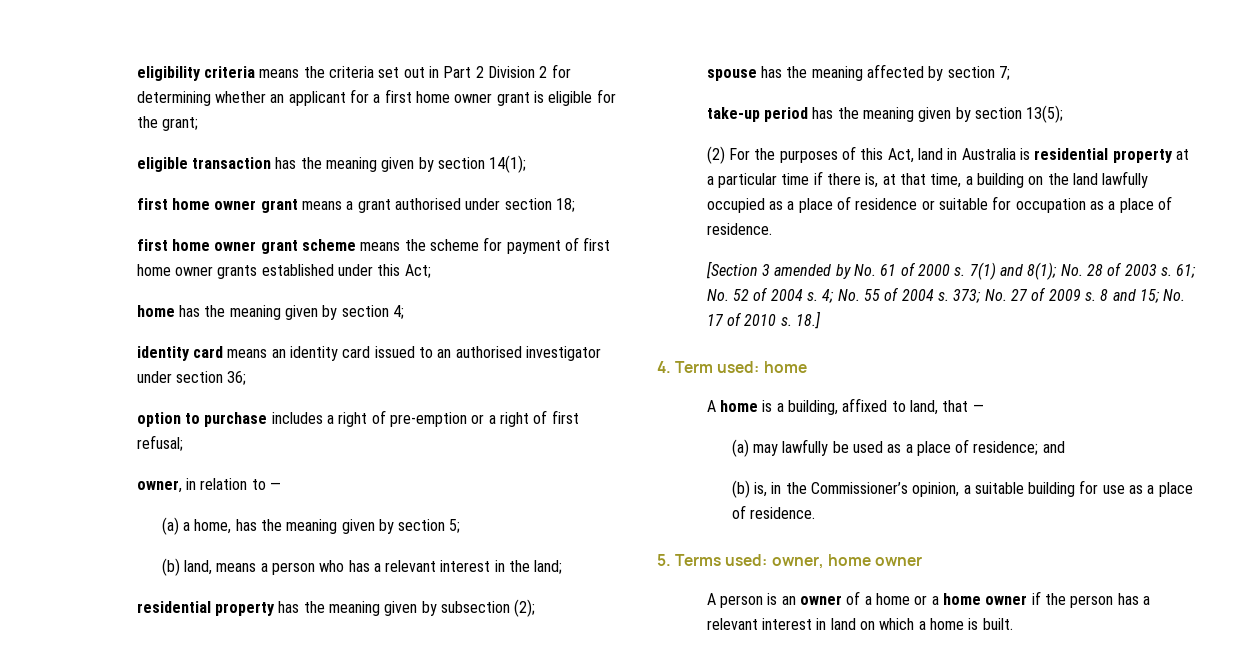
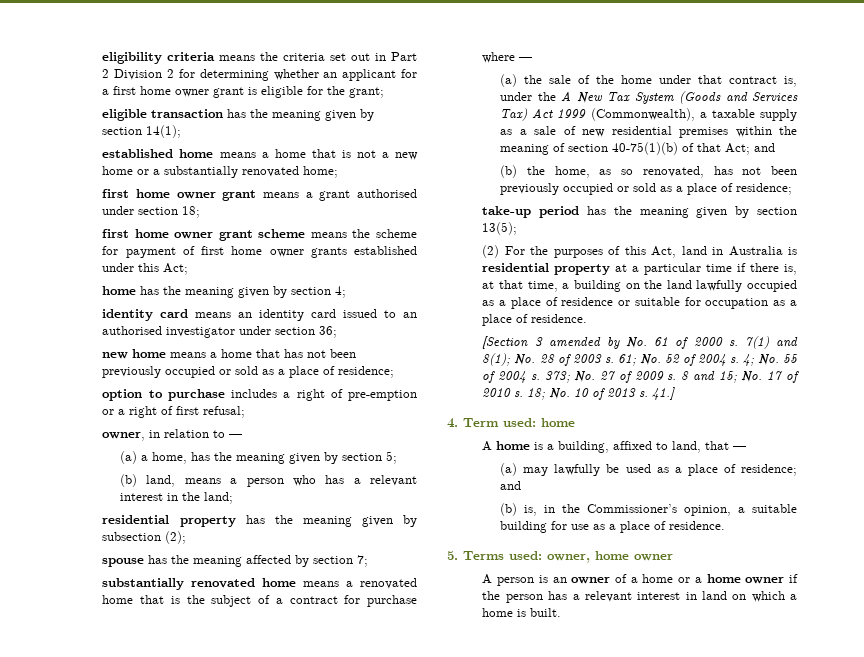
+ established home means a home that is not a new home or a substantially renovated home;
+ new home means a home that has not been previously occupied or sold as a place of residence;
+ substantially renovated home means a renovated home that is the subject of a contract for purchase where —
+ (a) the sale of the home under that contract is, under the A New Tax System (Goods and Services Tax) Act 1999 (Commonwealth), a taxable supply as a sale of new residential premises within the meaning of section 40-75(1)(b) of that Act; and
+ (b) the home, as so renovated, has not been previously occupied or sold as a place of residence;
- 18.]
+ 18; No. 10 of 2013 s. 41.]

